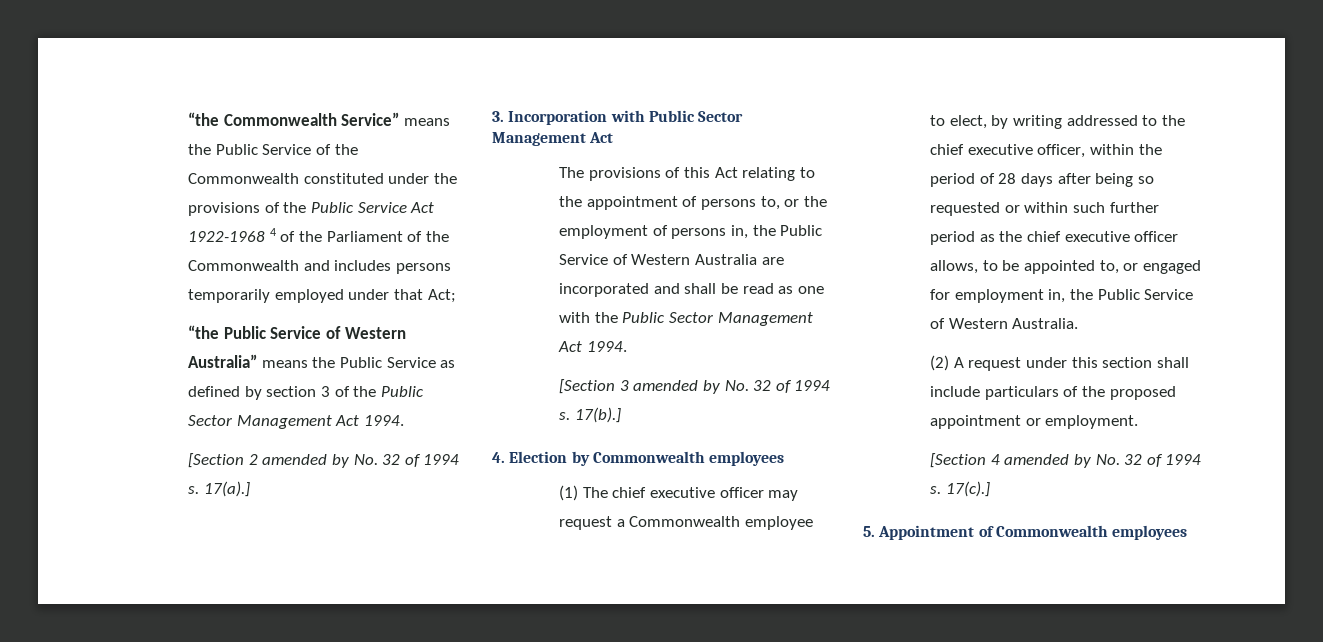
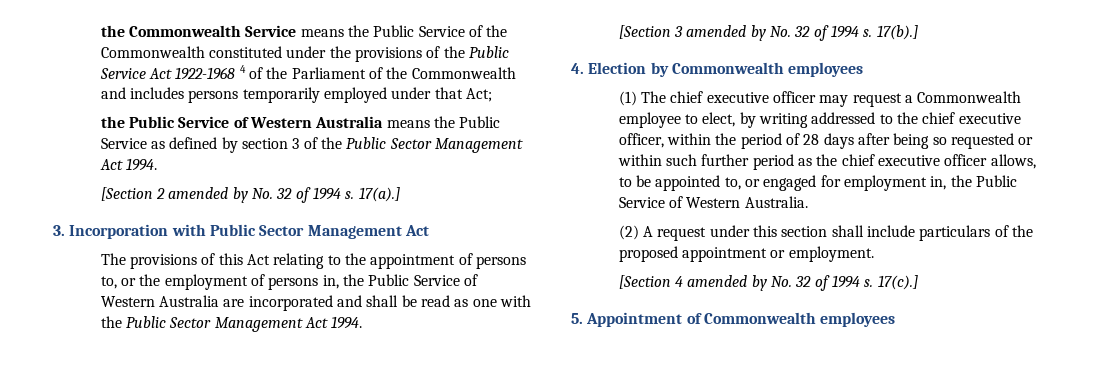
- “the Commonwealth Service” means the Public Service of the Commonwealth constituted under the provisions of the Public Service Act 1922-1968 4 of the Parliament of the Commonwealth and includes persons temporarily employed under that Act;
+ the Commonwealth Service means the Public Service of the Commonwealth constituted under the provisions of the Public Service Act 1922-1968 4 of the Parliament of the Commonwealth and includes persons temporarily employed under that Act;
- “the Public Service of Western Australia” means the Public Service as defined by section 3 of the Public Sector Management Act 1994.
+ the Public Service of Western Australia means the Public Service as defined by section 3 of the Public Sector Management Act 1994.

